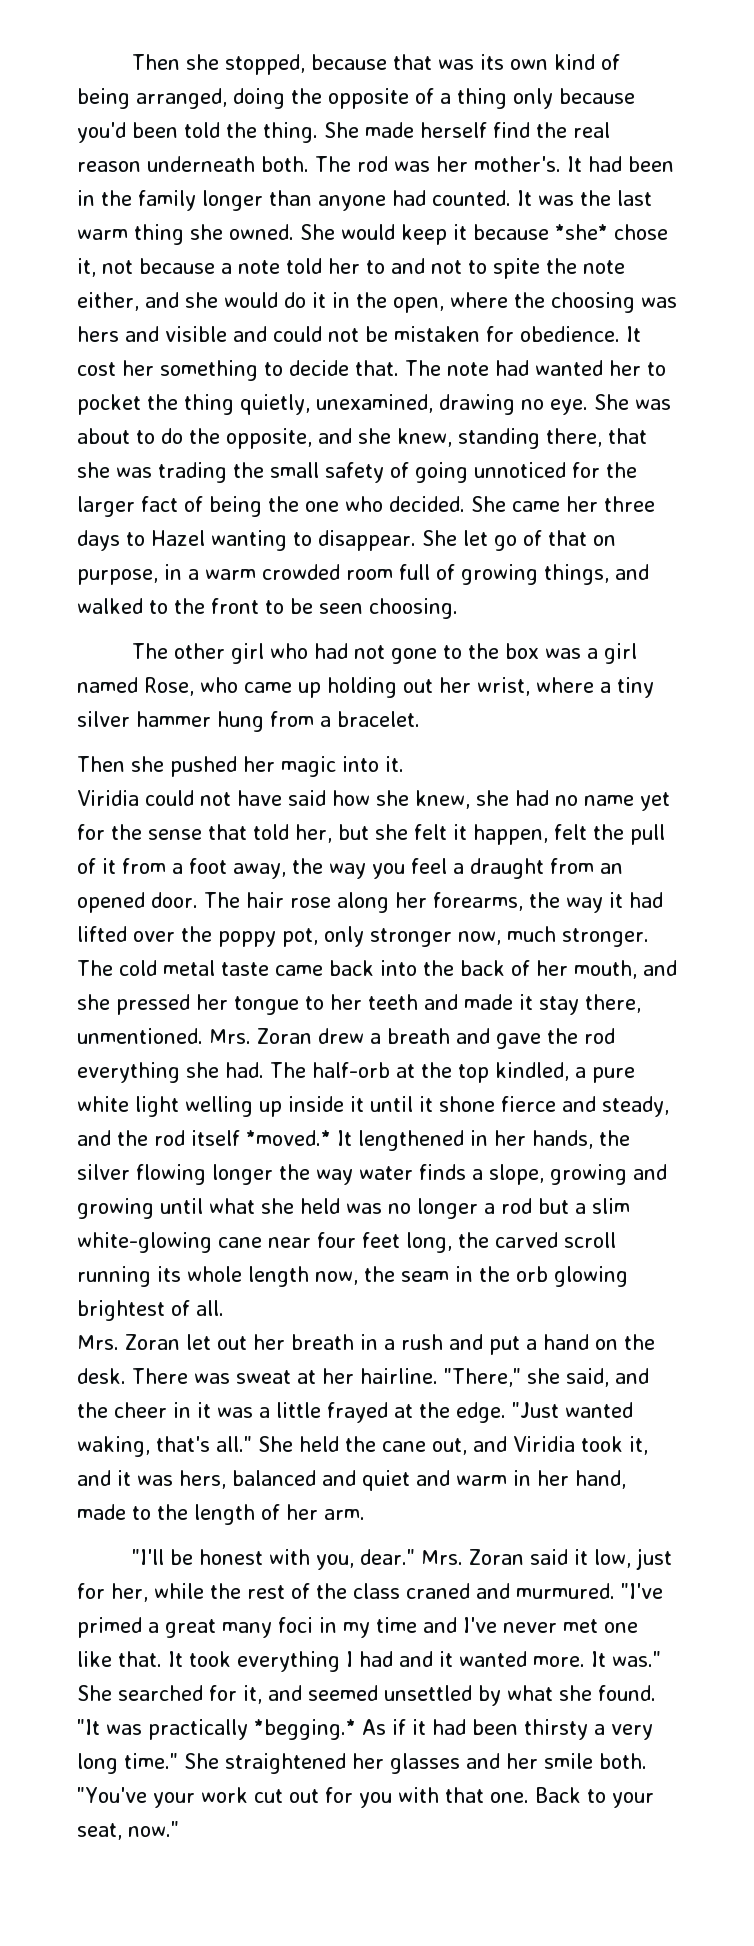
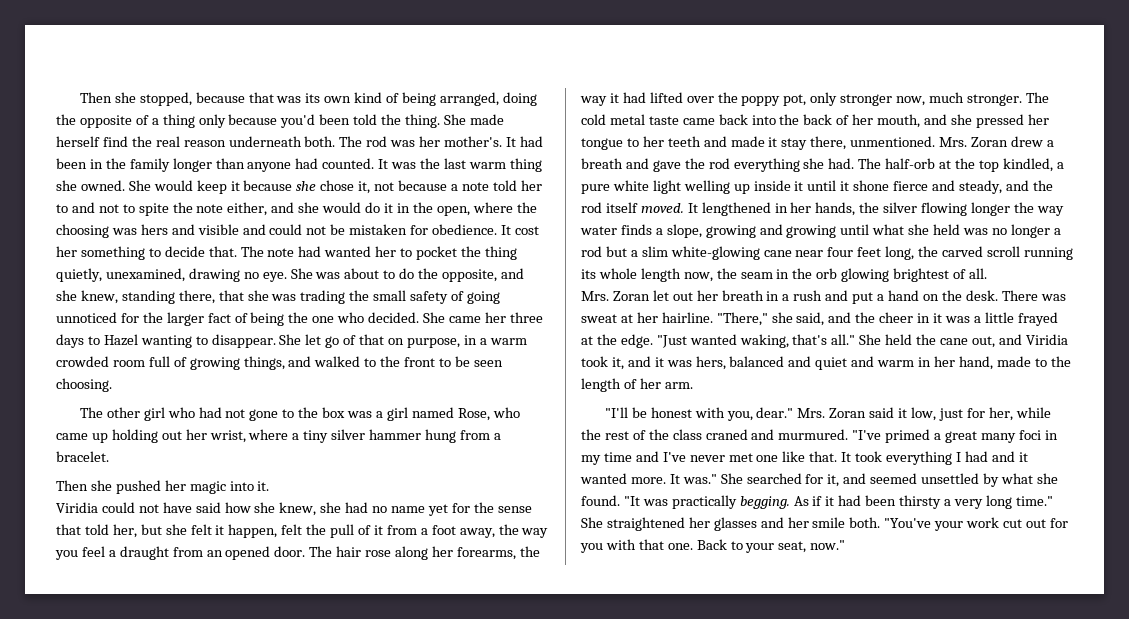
- She would keep it because *she* chose it, not because a note told her to and not to spite the note either, and she would do it in the open, where the choosing was hers and visible and could not be mistaken for obedience.
+ She would keep it because she chose it, not because a note told her to and not to spite the note either, and she would do it in the open, where the choosing was hers and visible and could not be mistaken for obedience.
- The half-orb at the top kindled, a pure white light welling up inside it until it shone fierce and steady, and the rod itself *moved.* It lengthened in her hands, the silver flowing longer the way water finds a slope, growing and growing until what she held was no longer a rod but a slim white-glowing cane near four feet long, the carved scroll running its whole length now, the seam in the orb glowing brightest of all.
+ The half-orb at the top kindled, a pure white light welling up inside it until it shone fierce and steady, and the rod itself moved. It lengthened in her hands, the silver flowing longer the way water finds a slope, growing and growing until what she held was no longer a rod but a slim white-glowing cane near four feet long, the carved scroll running its whole length now, the seam in the orb glowing brightest of all.
- "It was practically *begging.* As if it had been thirsty a very long time."
+ "It was practically begging. As if it had been thirsty a very long time."

